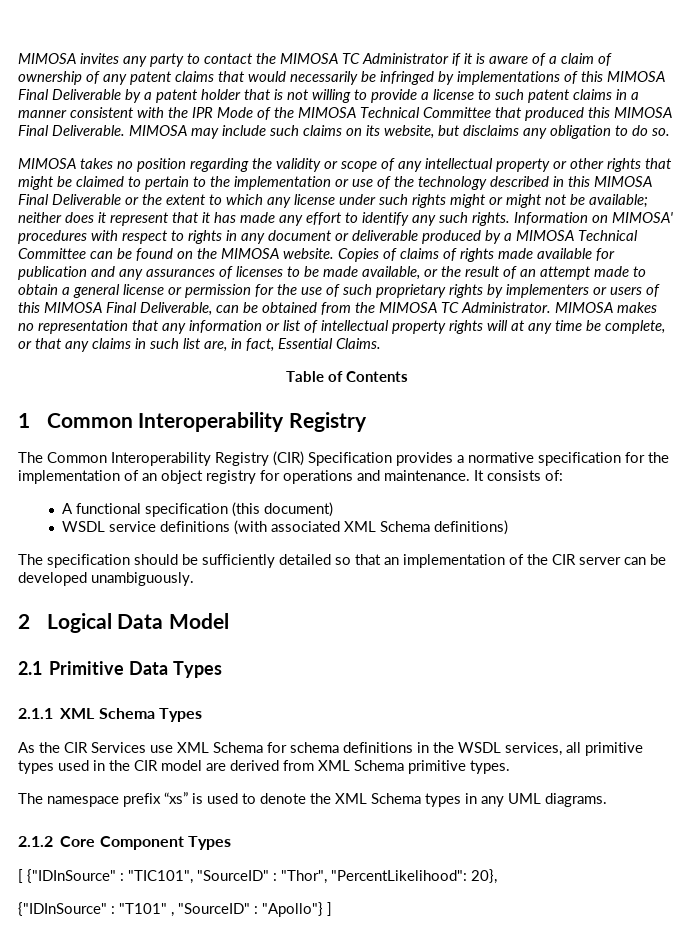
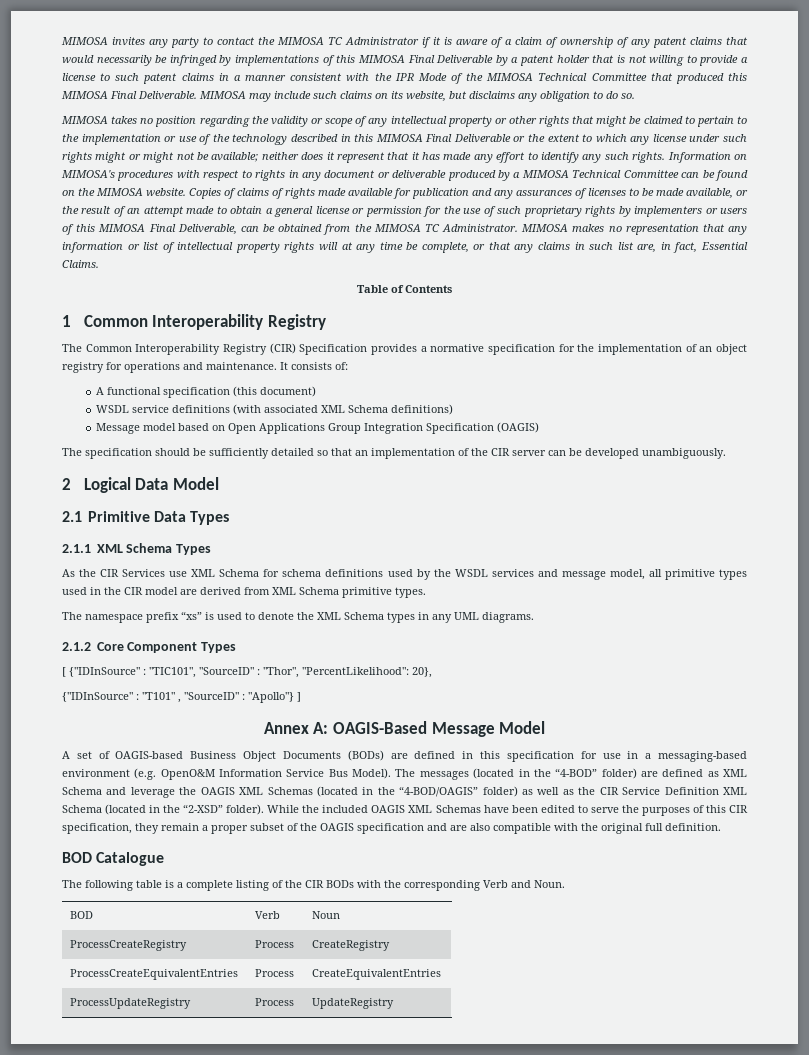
- Information on MIMOSA' procedures with respect to rights in any document or deliverable produced by a MIMOSA Technical Committee can be found on the MIMOSA website.
+ Information on MIMOSA's procedures with respect to rights in any document or deliverable produced by a MIMOSA Technical Committee can be found on the MIMOSA website.
+ Message model based on Open Applications Group Integration Specification (OAGIS)
- As the CIR Services use XML Schema for schema definitions in the WSDL services, all primitive types used in the CIR model are derived from XML Schema primitive types.
+ As the CIR Services use XML Schema for schema definitions used by the WSDL services and message model, all primitive types used in the CIR model are derived from XML Schema primitive types.
+ Annex A: OAGIS-Based Message Model
+ A set of OAGIS-based Business Object Documents (BODs) are defined in this specification for use in a messaging-based environment (e.g. OpenO&M Information Service Bus Model). The messages (located in the “4-BOD” folder) are defined as XML Schema and leverage the OAGIS XML Schemas (located in the “4-BOD/OAGIS” folder) as well as the CIR Service Definition XML Schema (located in the “2-XSD” folder). While the included OAGIS XML Schemas have been edited to serve the purposes of this CIR specification, they remain a proper subset of the OAGIS specification and are also compatible with the original full definition.
+ BOD Catalogue
+ The following table is a complete listing of the CIR BODs with the corresponding Verb and Noun.
+ BOD | Verb | Noun
+ ProcessCreateRegistry | Process | CreateRegistry
+ ProcessCreateEquivalentEntries | Process | CreateEquivalentEntries
+ ProcessUpdateRegistry | Process | UpdateRegistry

